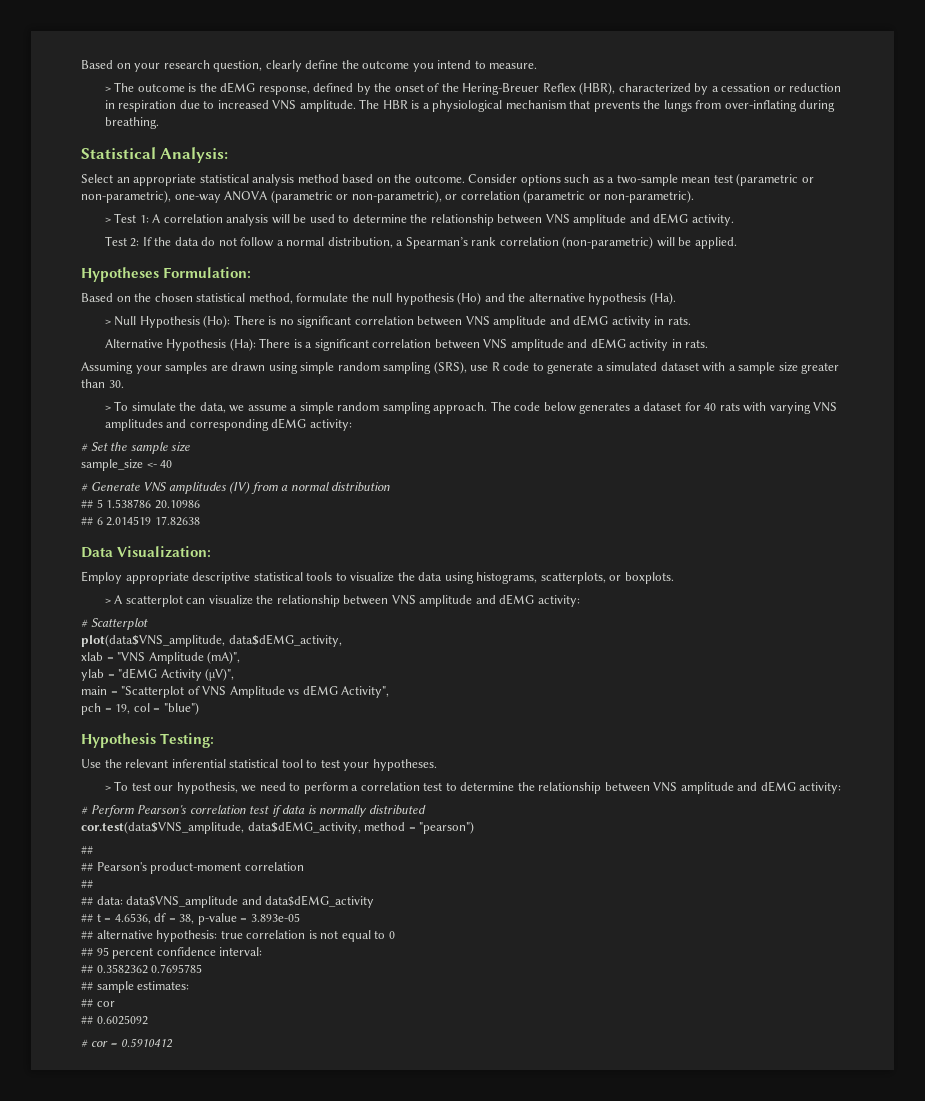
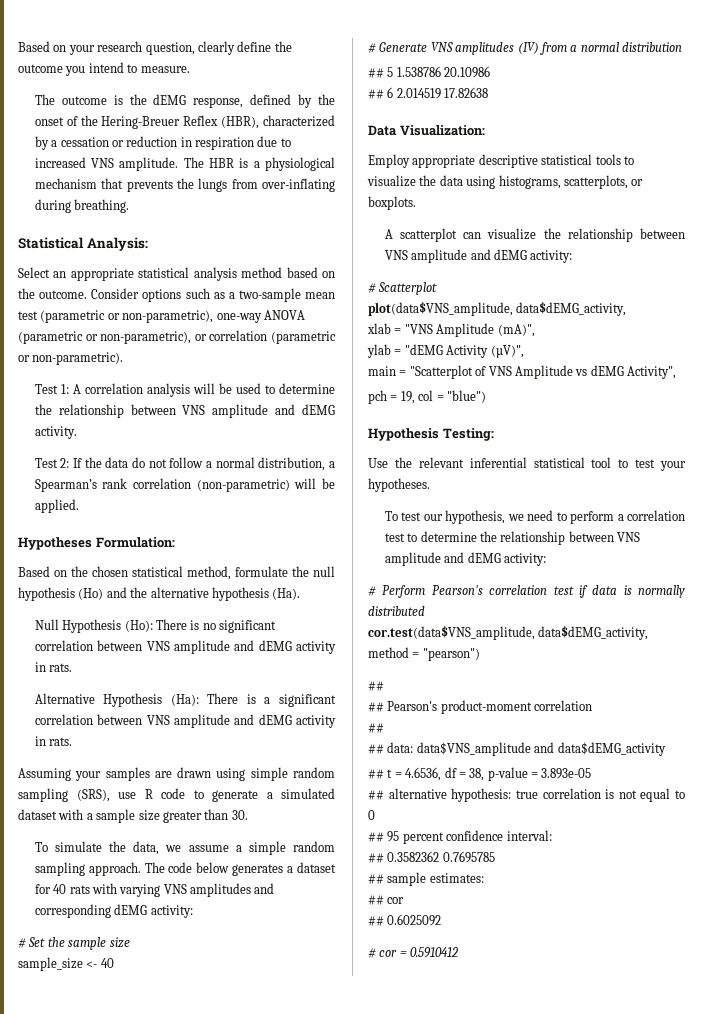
- > The outcome is the dEMG response, defined by the onset of the Hering-Breuer Reflex (HBR), characterized by a cessation or reduction in respiration due to increased VNS amplitude.
+ The outcome is the dEMG response, defined by the onset of the Hering-Breuer Reflex (HBR), characterized by a cessation or reduction in respiration due to increased VNS amplitude.
- > Test 1: A correlation analysis will be used to determine the relationship between VNS amplitude and dEMG activity.
+ Test 1: A correlation analysis will be used to determine the relationship between VNS amplitude and dEMG activity.
- > Null Hypothesis (Ho): There is no significant correlation between VNS amplitude and dEMG activity in rats.
+ Null Hypothesis (Ho): There is no significant correlation between VNS amplitude and dEMG activity in rats.
- > To simulate the data, we assume a simple random sampling approach.
+ To simulate the data, we assume a simple random sampling approach.
- > A scatterplot can visualize the relationship between VNS amplitude and dEMG activity:
+ A scatterplot can visualize the relationship between VNS amplitude and dEMG activity:
- > To test our hypothesis, we need to perform a correlation test to determine the relationship between VNS amplitude and dEMG activity:
+ To test our hypothesis, we need to perform a correlation test to determine the relationship between VNS amplitude and dEMG activity:

